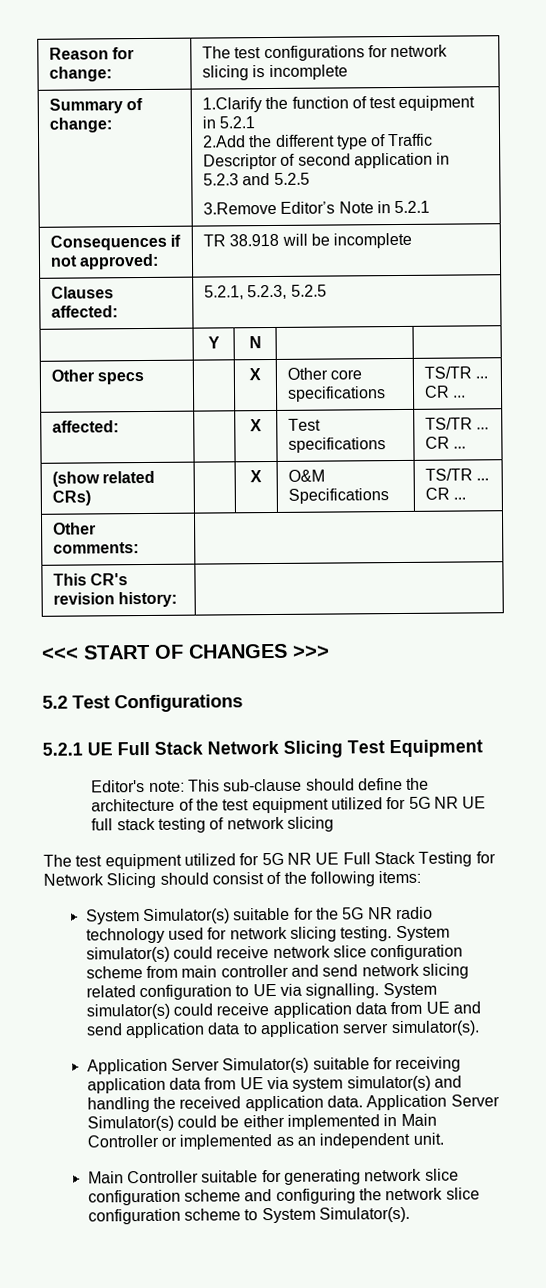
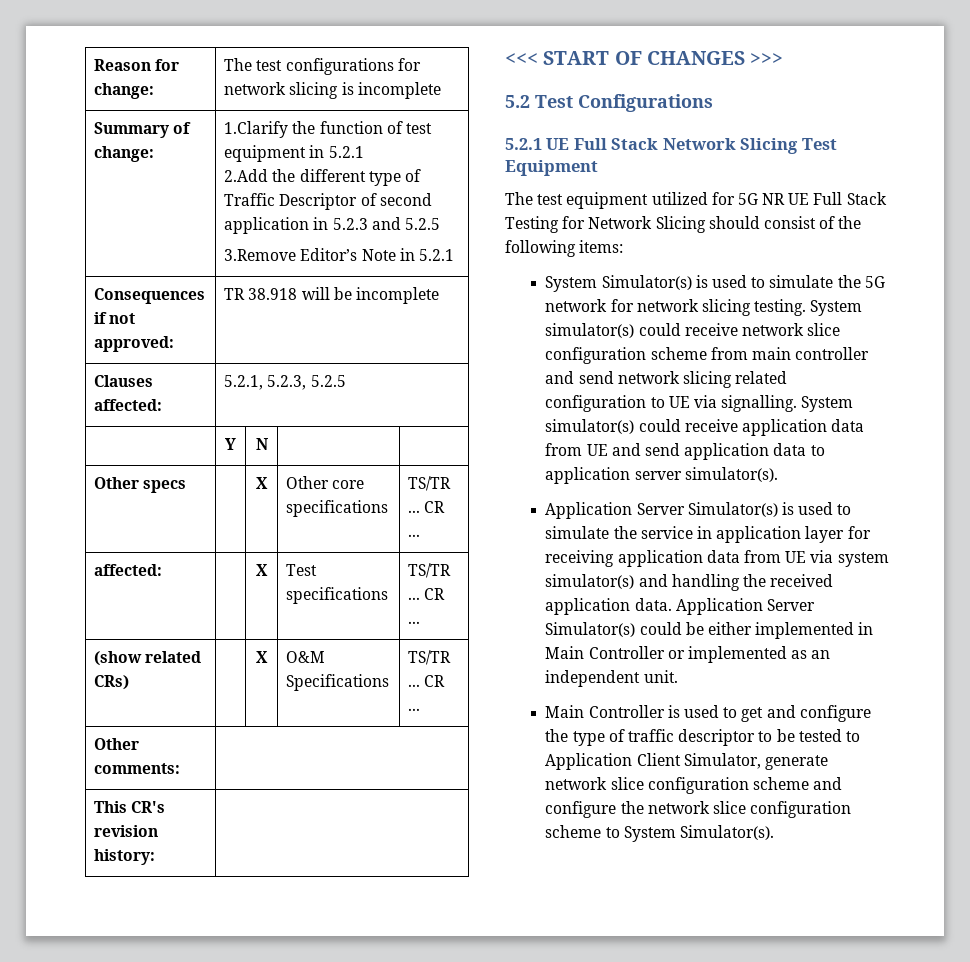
- Editor's note: This sub-clause should define the architecture of the test equipment utilized for 5G NR UE full stack testing of network slicing
- System Simulator(s) suitable for the 5G NR radio technology used for network slicing testing.
+ System Simulator(s) is used to simulate the 5G network for network slicing testing.
- Application Server Simulator(s) suitable for receiving application data from UE via system simulator(s) and handling the received application data.
+ Application Server Simulator(s) is used to simulate the service in application layer for receiving application data from UE via system simulator(s) and handling the received application data.
- Main Controller suitable for generating network slice configuration scheme and configuring the network slice configuration scheme to System Simulator(s).
+ Main Controller is used to get and configure the type of traffic descriptor to be tested to Application Client Simulator, generate network slice configuration scheme and configure the network slice configuration scheme to System Simulator(s).

